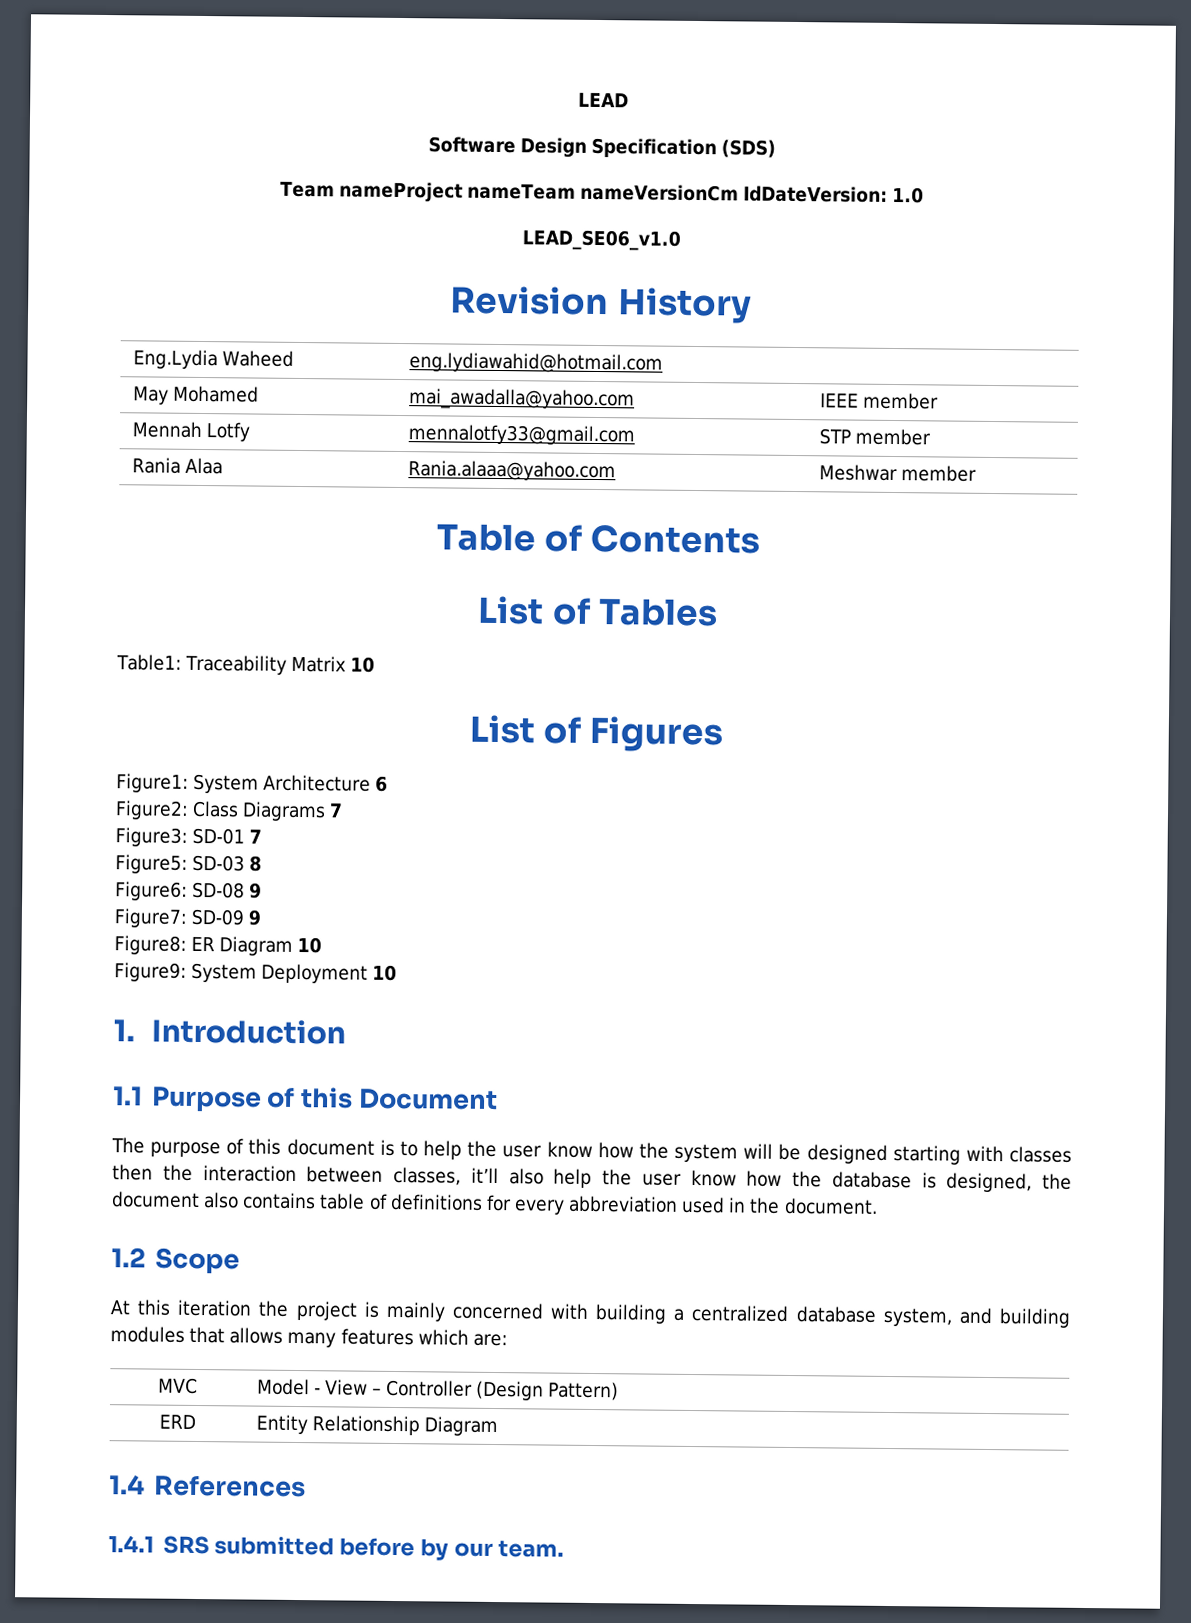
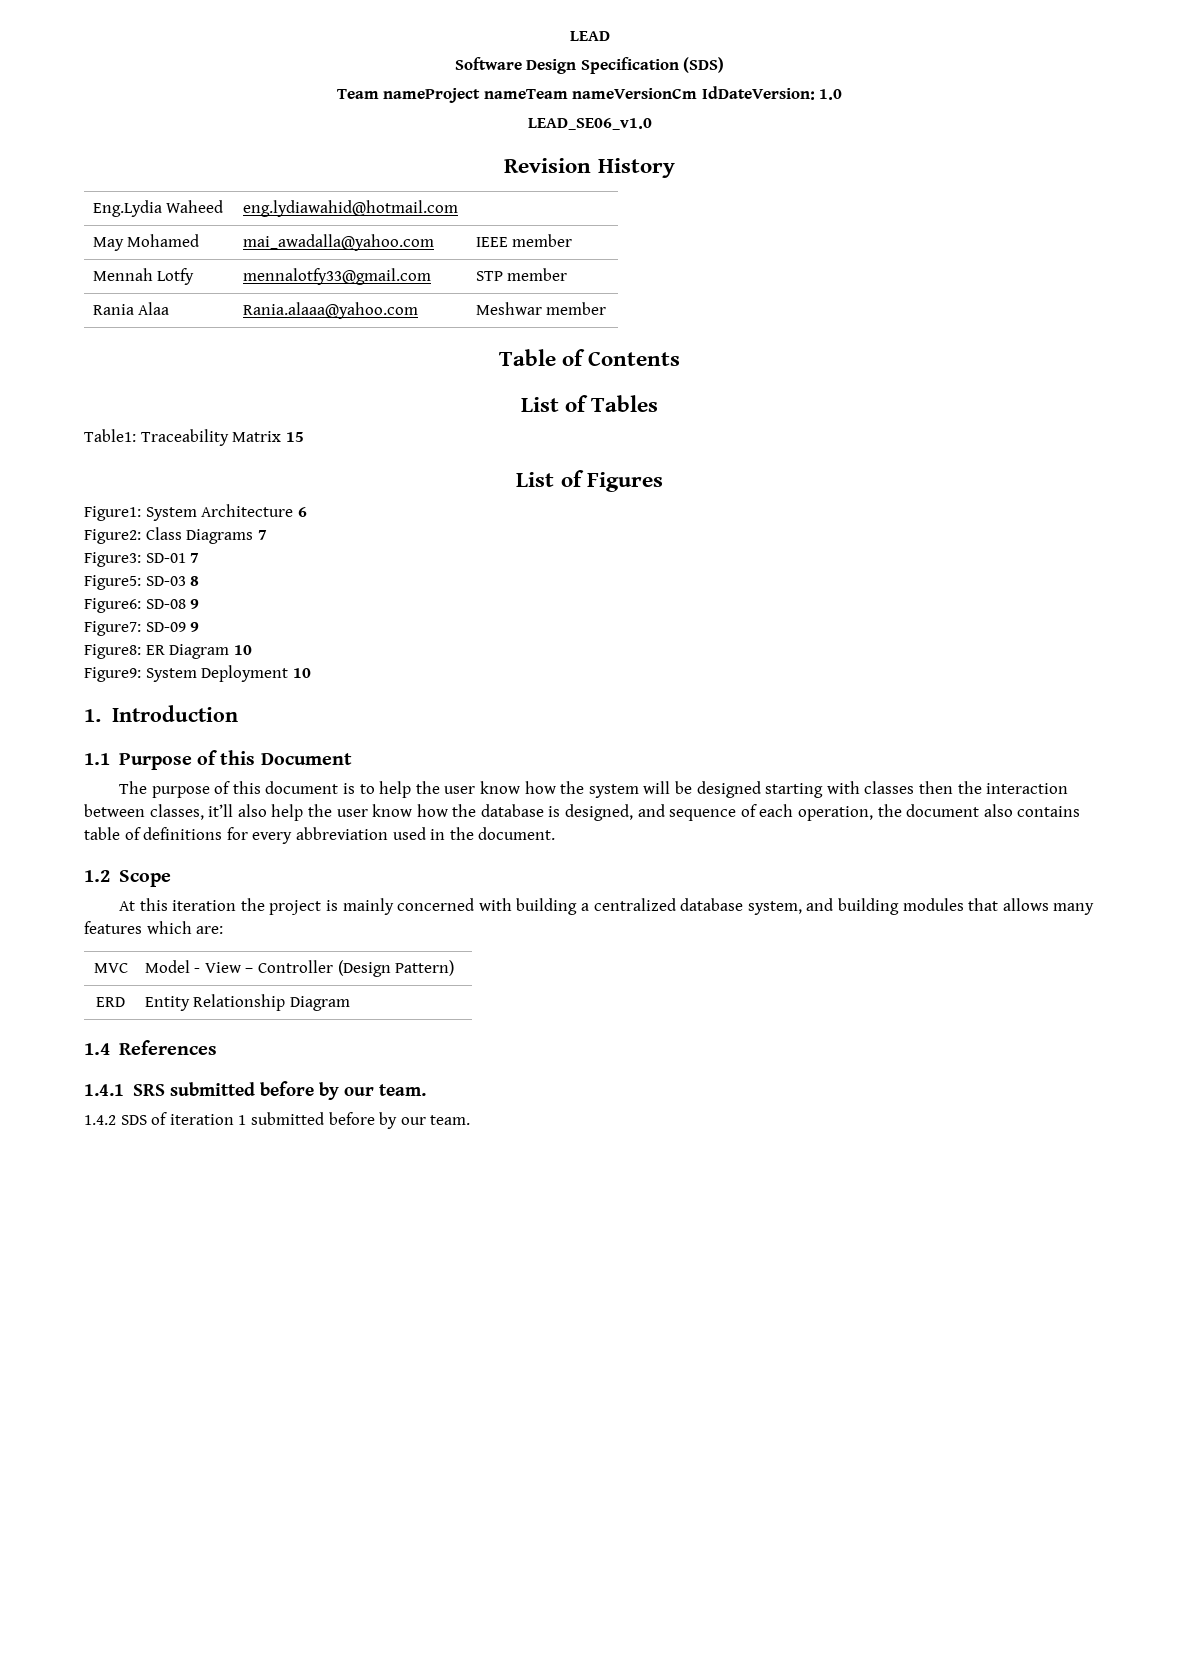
- Table1: Traceability Matrix 10
+ Table1: Traceability Matrix 15
- The purpose of this document is to help the user know how the system will be designed starting with classes then the interaction between classes, it’ll also help the user know how the database is designed, the document also contains table of definitions for every abbreviation used in the document.
+ The purpose of this document is to help the user know how the system will be designed starting with classes then the interaction between classes, it’ll also help the user know how the database is designed, and sequence of each operation, the document also contains table of definitions for every abbreviation used in the document.
+ 1.4.2 SDS of iteration 1 submitted before by our team.

